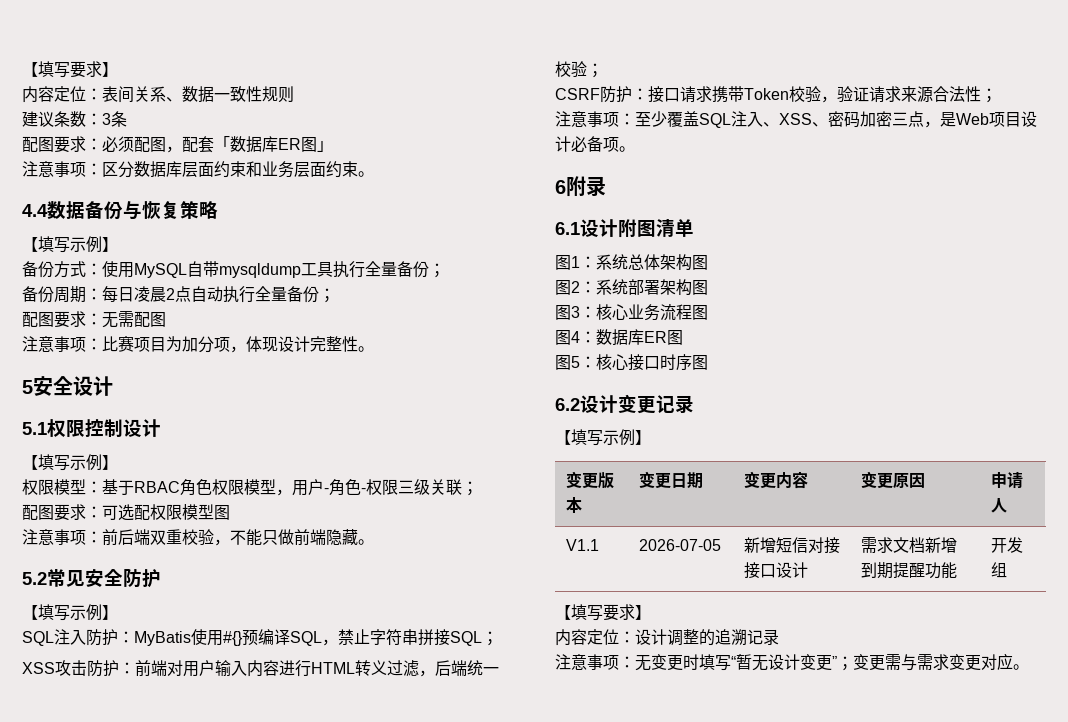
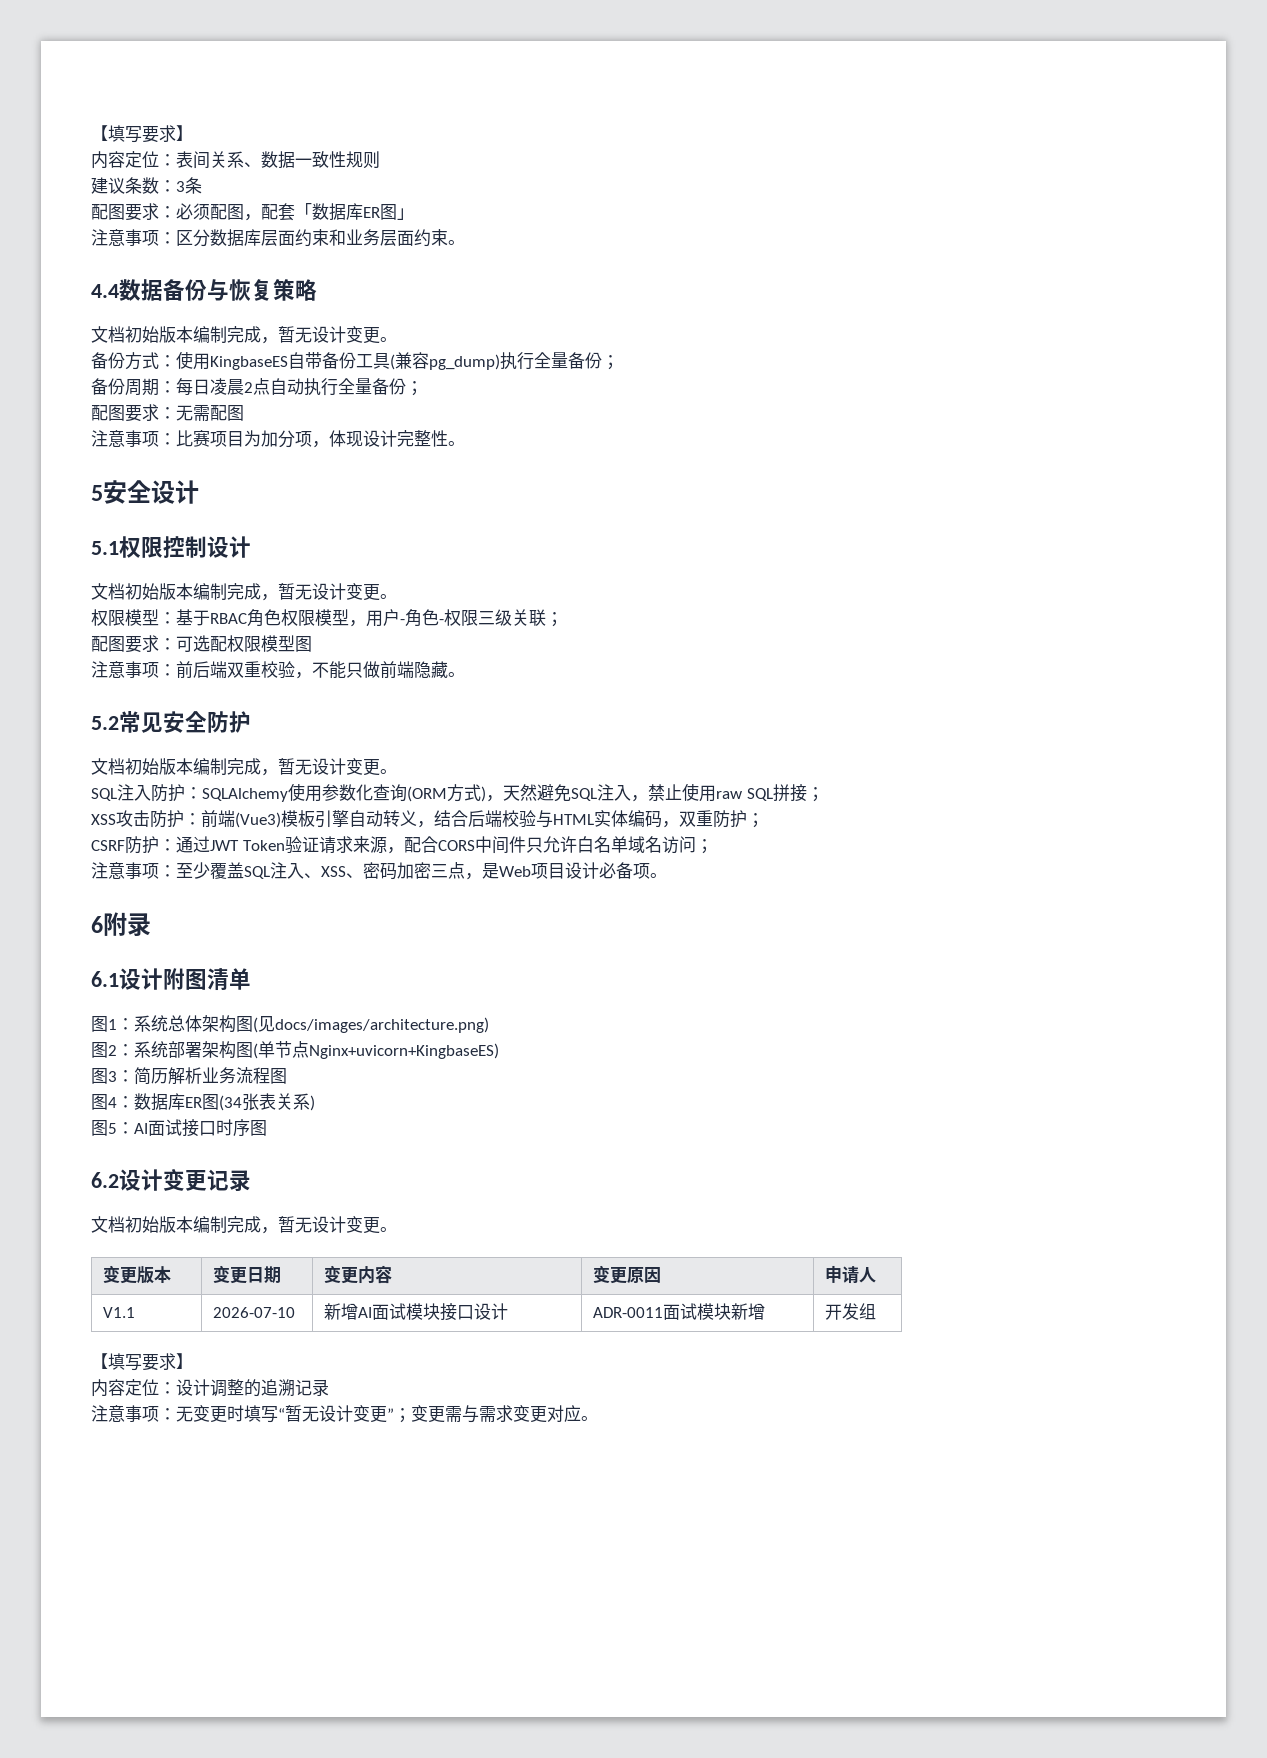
  4.4数据备份与恢复策略
- 【填写示例】
- 备份方式：使用MySQL自带mysqldump工具执行全量备份；
+ 文档初始版本编制完成，暂无设计变更。
+ 备份方式：使用KingbaseES自带备份工具(兼容pg_dump)执行全量备份；
  5.1权限控制设计
- 【填写示例】
+ 文档初始版本编制完成，暂无设计变更。
  5.2常见安全防护
- 【填写示例】
- SQL注入防护：MyBatis使用#{}预编译SQL，禁止字符串拼接SQL；
+ 文档初始版本编制完成，暂无设计变更。
+ SQL注入防护：SQLAlchemy使用参数化查询(ORM方式)，天然避免SQL注入，禁止使用raw SQL拼接；
- XSS攻击防护：前端对用户输入内容进行HTML转义过滤，后端统一校验；
- CSRF防护：接口请求携带Token校验，验证请求来源合法性；
+ XSS攻击防护：前端(Vue3)模板引擎自动转义，结合后端校验与HTML实体编码，双重防护；
+ CSRF防护：通过JWT Token验证请求来源，配合CORS中间件只允许白名单域名访问；
- 图1：系统总体架构图
+ 图1：系统总体架构图(见docs/images/architecture.png)
- 图2：系统部署架构图
+ 图2：系统部署架构图(单节点Nginx+uvicorn+KingbaseES)
- 图3：核心业务流程图
+ 图3：简历解析业务流程图
- 图4：数据库ER图
+ 图4：数据库ER图(34张表关系)
- 图5：核心接口时序图
+ 图5：AI面试接口时序图
  6.2设计变更记录
- 【填写示例】
+ 文档初始版本编制完成，暂无设计变更。
- V1.1 | 2026-07-05 | 新增短信对接接口设计 | 需求文档新增到期提醒功能 | 开发组
+ V1.1 | 2026-07-10 | 新增AI面试模块接口设计 | ADR-0011面试模块新增 | 开发组

